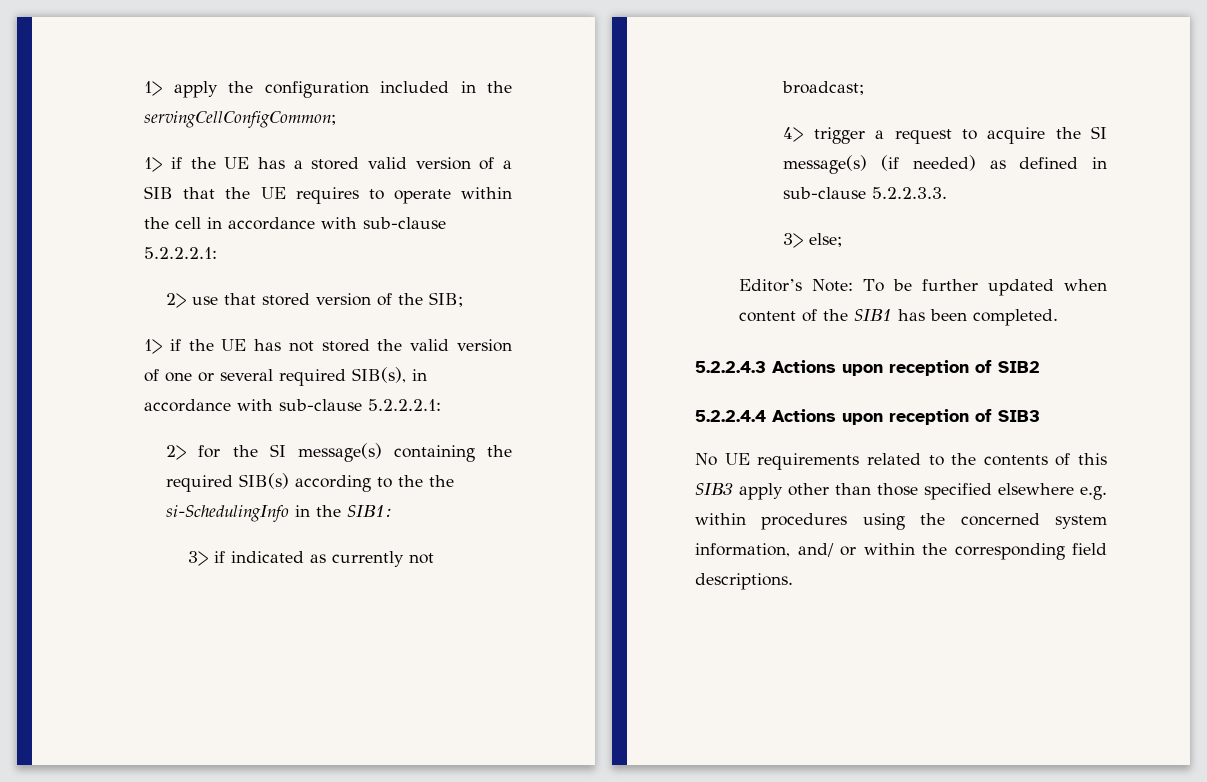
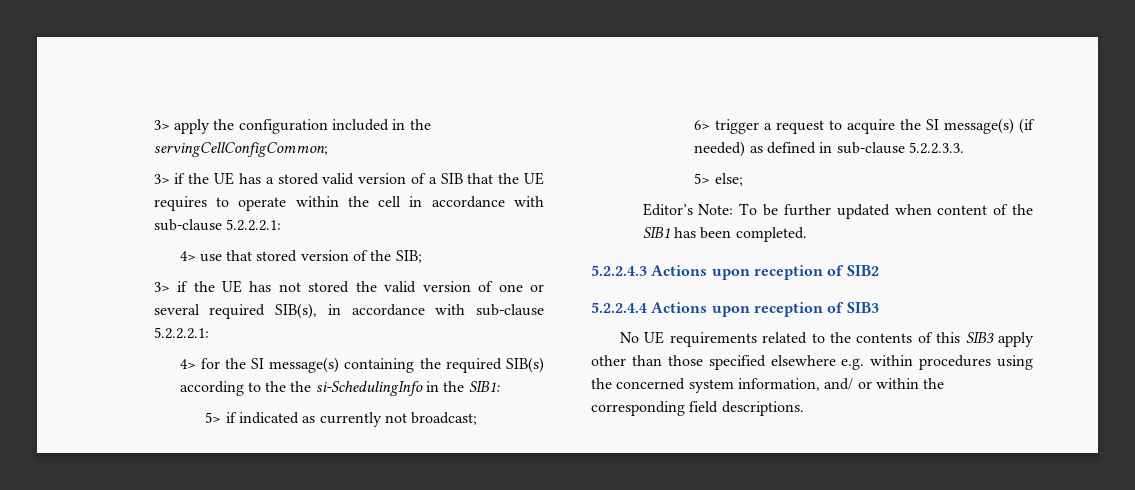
- 1> apply the configuration included in the servingCellConfigCommon;
+ 3> apply the configuration included in the servingCellConfigCommon;
- 1> if the UE has a stored valid version of a SIB that the UE requires to operate within the cell in accordance with sub-clause 5.2.2.2.1:
+ 3> if the UE has a stored valid version of a SIB that the UE requires to operate within the cell in accordance with sub-clause 5.2.2.2.1:
- 2> use that stored version of the SIB;
+ 4> use that stored version of the SIB;
- 1> if the UE has not stored the valid version of one or several required SIB(s), in accordance with sub-clause 5.2.2.2.1:
+ 3> if the UE has not stored the valid version of one or several required SIB(s), in accordance with sub-clause 5.2.2.2.1:
- 2> for the SI message(s) containing the required SIB(s) according to the the si-SchedulingInfo in the SIB1:
+ 4> for the SI message(s) containing the required SIB(s) according to the the si-SchedulingInfo in the SIB1:
- 3> if indicated as currently not broadcast;
+ 5> if indicated as currently not broadcast;
- 4> trigger a request to acquire the SI message(s) (if needed) as defined in sub-clause 5.2.2.3.3.
+ 6> trigger a request to acquire the SI message(s) (if needed) as defined in sub-clause 5.2.2.3.3.
- 3> else;
+ 5> else;

